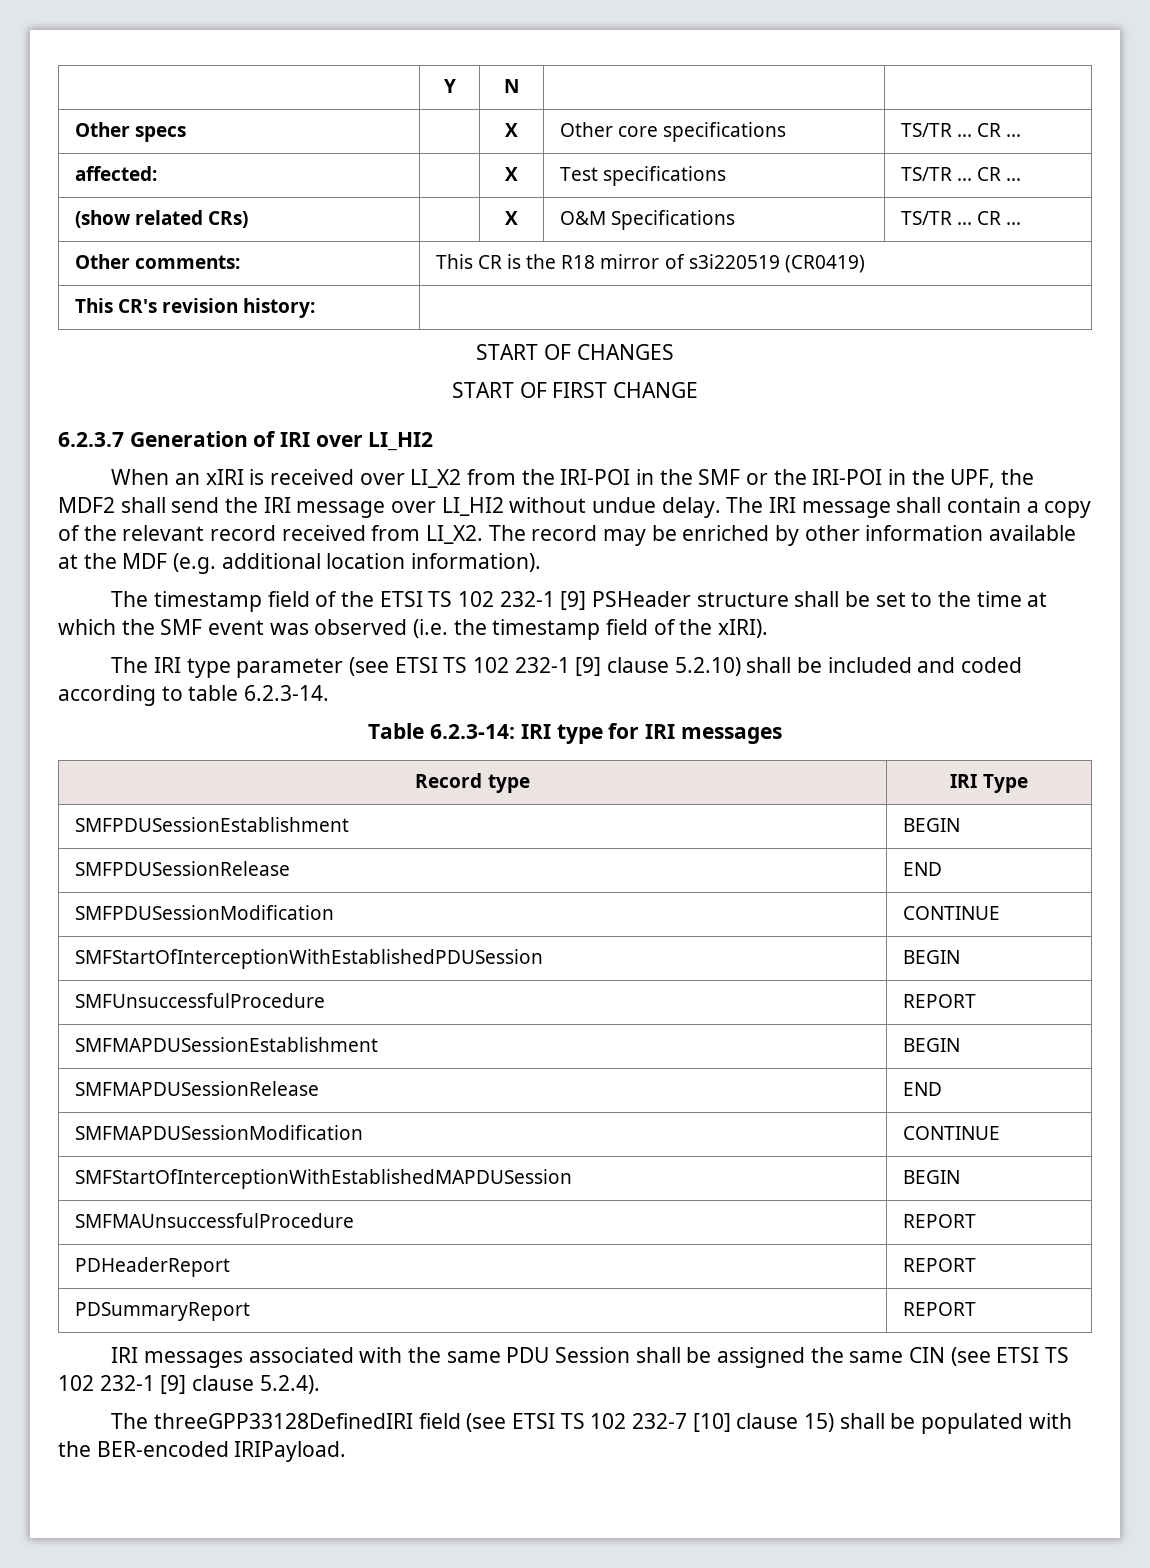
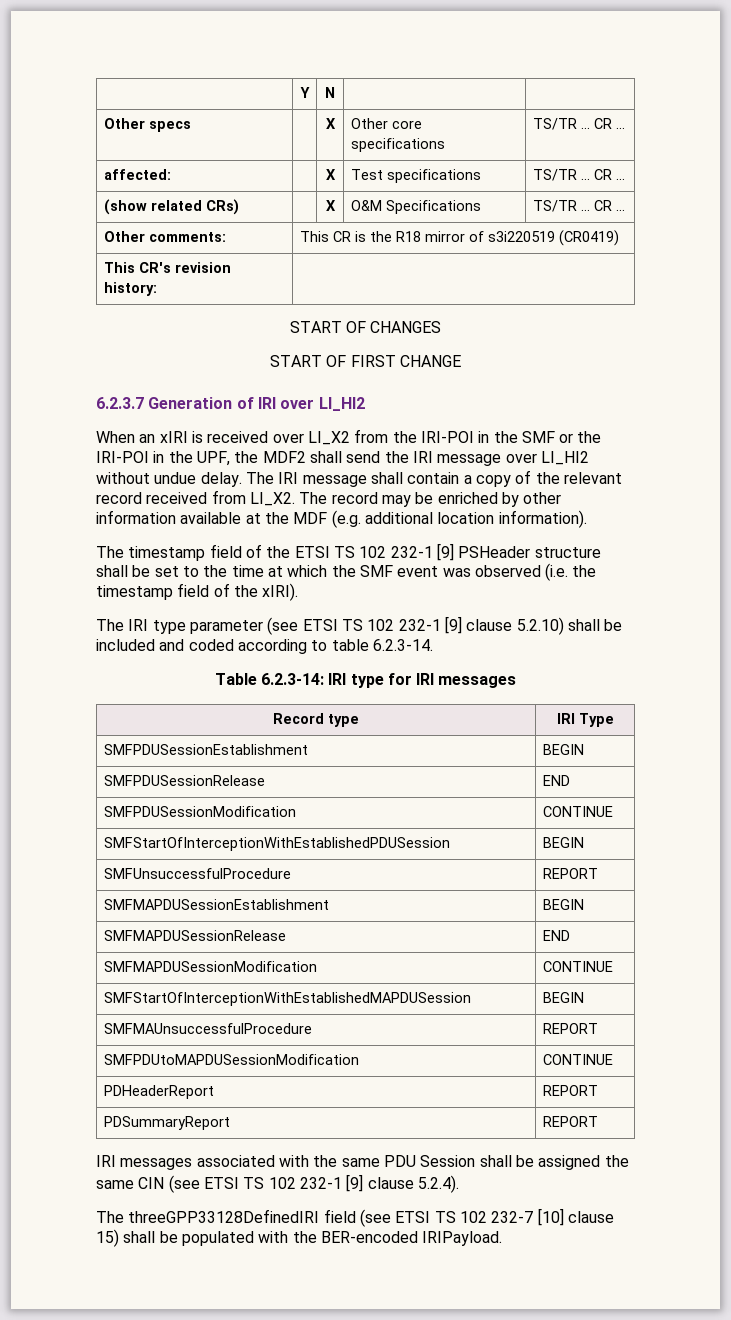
+ SMFPDUtoMAPDUSessionModification | CONTINUE

